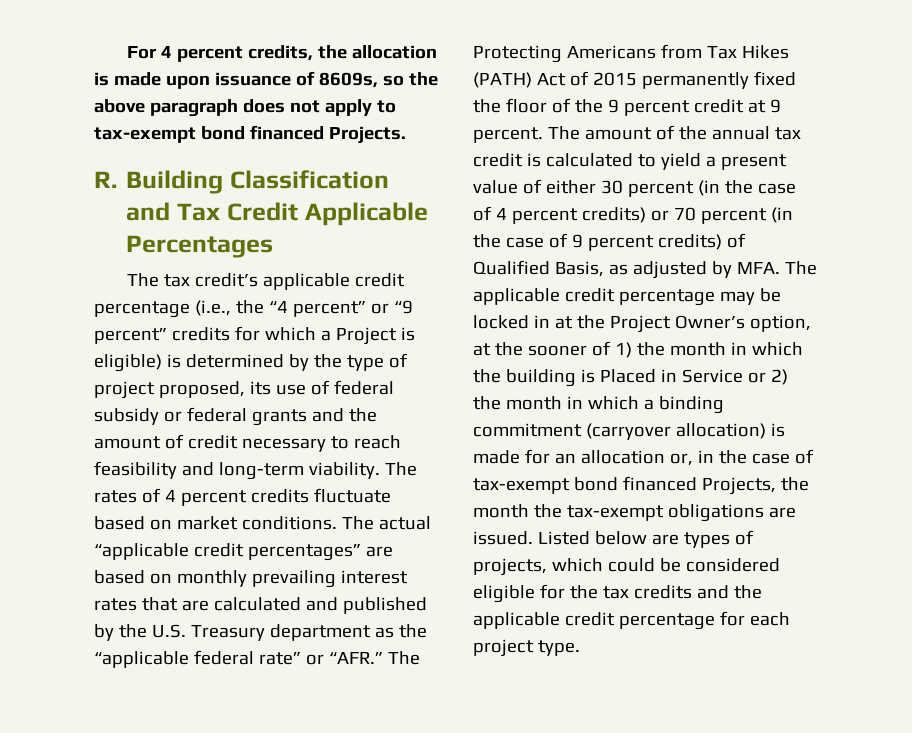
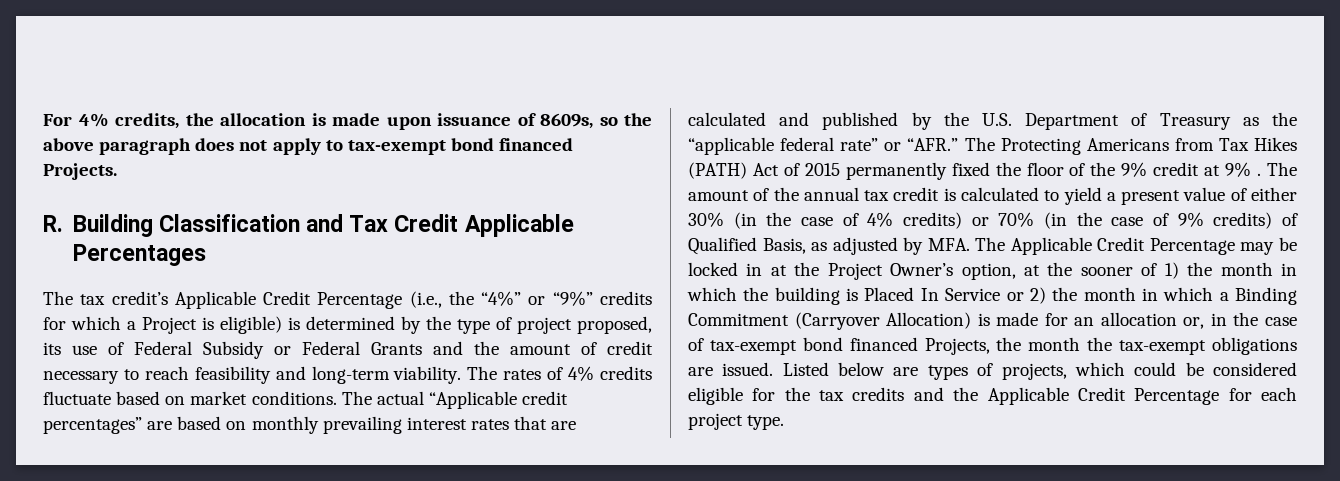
- For 4 percent credits, the allocation is made upon issuance of 8609s, so the above paragraph does not apply to tax-exempt bond financed Projects.
+ For 4% credits, the allocation is made upon issuance of 8609s, so the above paragraph does not apply to tax-exempt bond financed Projects.
- The tax credit’s applicable credit percentage (i.e., the “4 percent” or “9 percent” credits for which a Project is eligible) is determined by the type of project proposed, its use of federal subsidy or federal grants and the amount of credit necessary to reach feasibility and long-term viability.
+ The tax credit’s Applicable Credit Percentage (i.e., the “4%” or “9%” credits for which a Project is eligible) is determined by the type of project proposed, its use of Federal Subsidy or Federal Grants and the amount of credit necessary to reach feasibility and long-term viability.
- The rates of 4 percent credits fluctuate based on market conditions.
+ The rates of 4% credits fluctuate based on market conditions.
- The actual “applicable credit percentages” are based on monthly prevailing interest rates that are calculated and published by the U.S. Treasury department as the “applicable federal rate” or “AFR.” The Protecting Americans from Tax Hikes (PATH) Act of 2015 permanently fixed the floor of the 9 percent credit at 9 percent.
+ The actual “Applicable credit percentages” are based on monthly prevailing interest rates that are calculated and published by the U.S. Department of Treasury as the “applicable federal rate” or “AFR.” The Protecting Americans from Tax Hikes (PATH) Act of 2015 permanently fixed the floor of the 9% credit at 9% .
- The amount of the annual tax credit is calculated to yield a present value of either 30 percent (in the case of 4 percent credits) or 70 percent (in the case of 9 percent credits) of Qualified Basis, as adjusted by MFA. The applicable credit percentage may be locked in at the Project Owner’s option, at the sooner of 1) the month in which the building is Placed in Service or 2) the month in which a binding commitment (carryover allocation) is made for an allocation or, in the case of tax-exempt bond financed Projects, the month the tax-exempt obligations are issued.
+ The amount of the annual tax credit is calculated to yield a present value of either 30% (in the case of 4% credits) or 70% (in the case of 9% credits) of Qualified Basis, as adjusted by MFA. The Applicable Credit Percentage may be locked in at the Project Owner’s option, at the sooner of 1) the month in which the building is Placed In Service or 2) the month in which a Binding Commitment (Carryover Allocation) is made for an allocation or, in the case of tax-exempt bond financed Projects, the month the tax-exempt obligations are issued.
- Listed below are types of projects, which could be considered eligible for the tax credits and the applicable credit percentage for each project type.
+ Listed below are types of projects, which could be considered eligible for the tax credits and the Applicable Credit Percentage for each project type.

